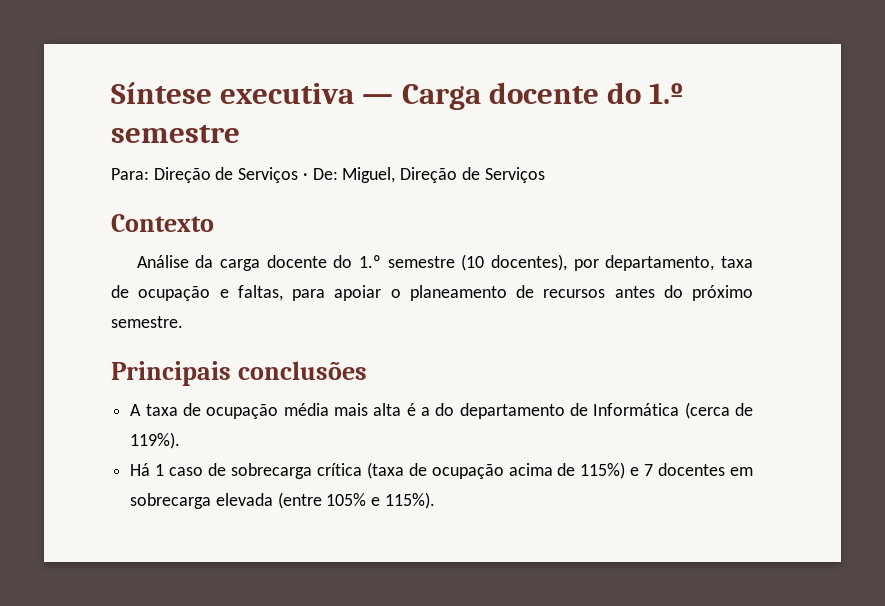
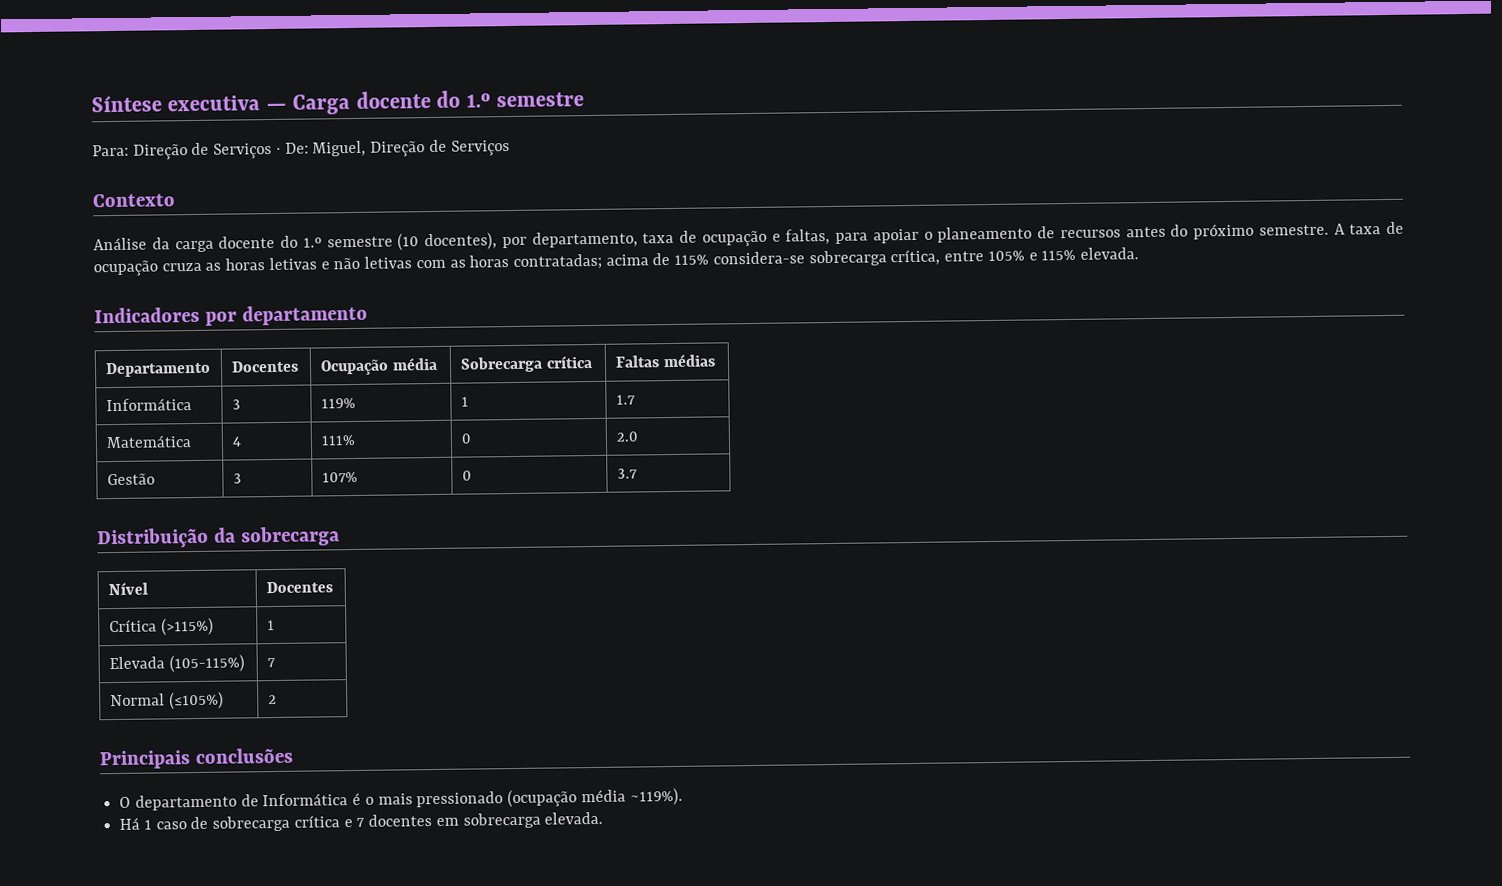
- Análise da carga docente do 1.º semestre (10 docentes), por departamento, taxa de ocupação e faltas, para apoiar o planeamento de recursos antes do próximo semestre.
+ Análise da carga docente do 1.º semestre (10 docentes), por departamento, taxa de ocupação e faltas, para apoiar o planeamento de recursos antes do próximo semestre. A taxa de ocupação cruza as horas letivas e não letivas com as horas contratadas; acima de 115% considera-se sobrecarga crítica, entre 105% e 115% elevada.
+ Indicadores por departamento
+ Departamento | Docentes | Ocupação média | Sobrecarga crítica | Faltas médias
+ Informática | 3 | 119% | 1 | 1.7
+ Matemática | 4 | 111% | 0 | 2.0
+ Gestão | 3 | 107% | 0 | 3.7
+ Distribuição da sobrecarga
+ Nível | Docentes
+ Crítica (>115%) | 1
+ Elevada (105-115%) | 7
+ Normal (≤105%) | 2
  Principais conclusões
- A taxa de ocupação média mais alta é a do departamento de Informática (cerca de 119%).
+ O departamento de Informática é o mais pressionado (ocupação média ~119%).
- Há 1 caso de sobrecarga crítica (taxa de ocupação acima de 115%) e 7 docentes em sobrecarga elevada (entre 105% e 115%).
+ Há 1 caso de sobrecarga crítica e 7 docentes em sobrecarga elevada.

